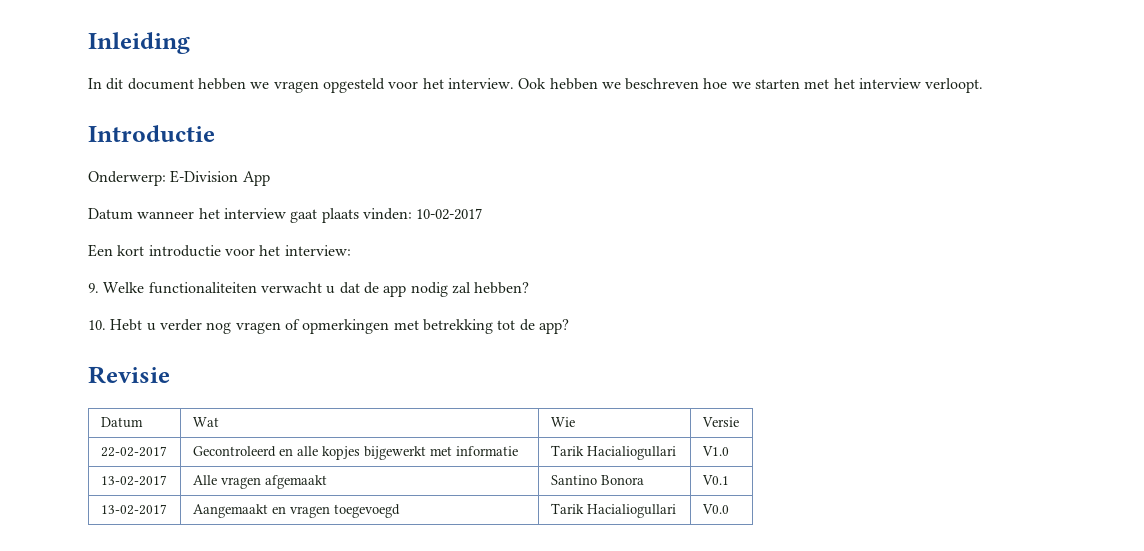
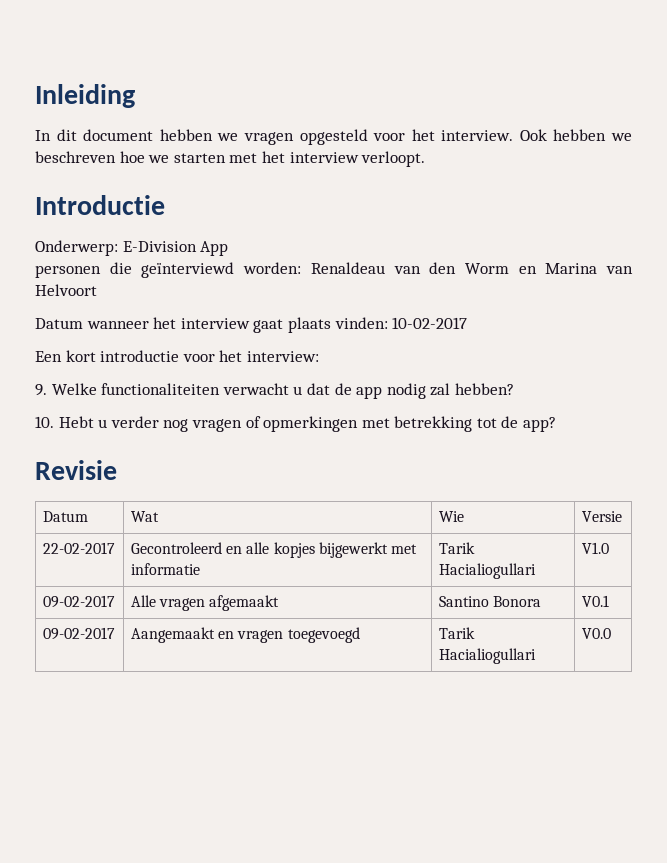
+ personen die geïnterviewd worden: Renaldeau van den Worm en Marina van Helvoort
- 13-02-2017 | Alle vragen afgemaakt | Santino Bonora | V0.1
+ 09-02-2017 | Alle vragen afgemaakt | Santino Bonora | V0.1
- 13-02-2017 | Aangemaakt en vragen toegevoegd | Tarik Hacialiogullari | V0.0
+ 09-02-2017 | Aangemaakt en vragen toegevoegd | Tarik Hacialiogullari | V0.0

